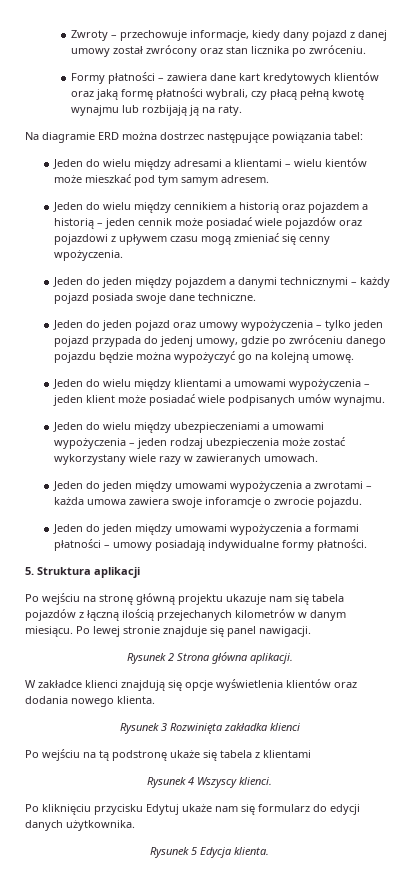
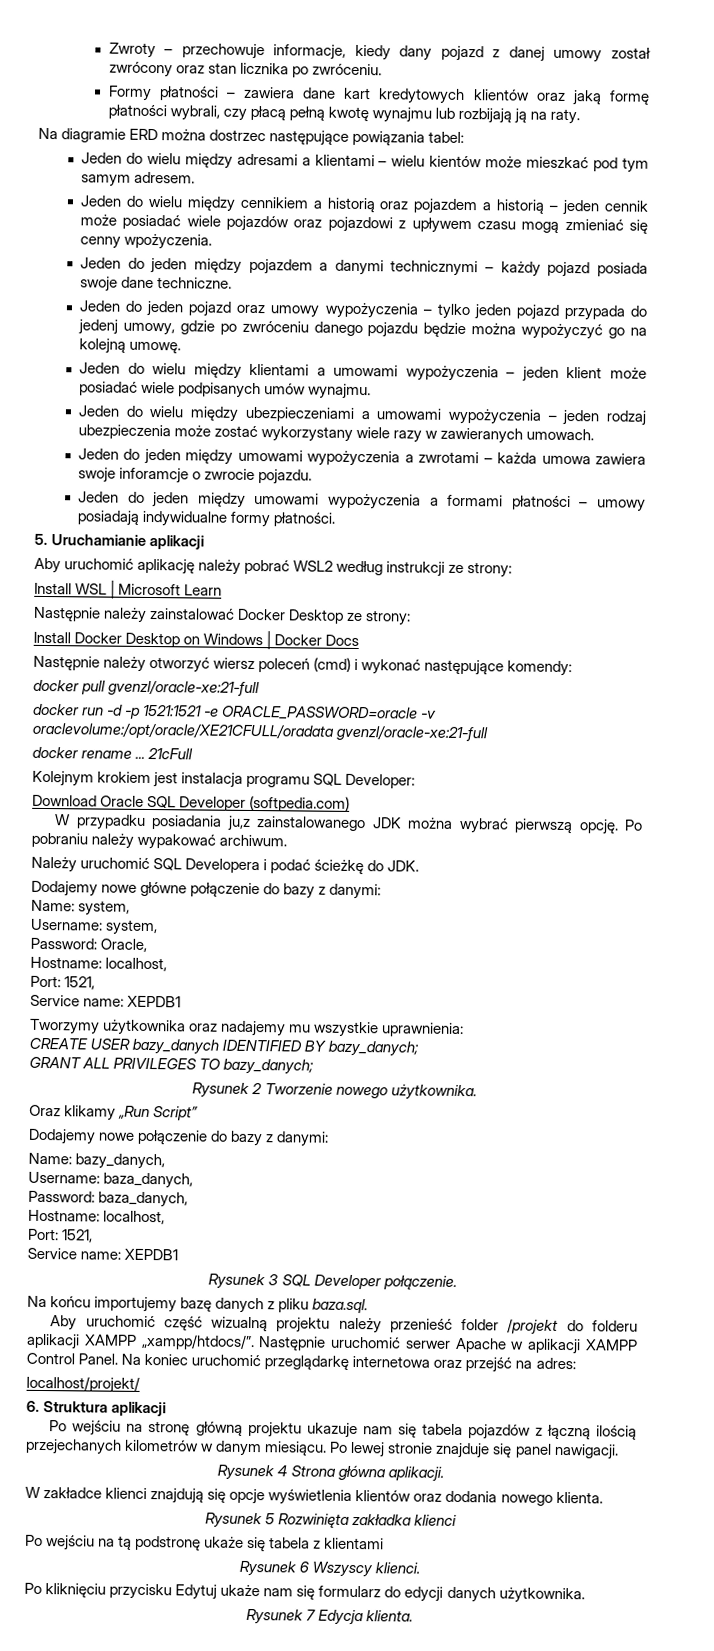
- 5. Struktura aplikacji
+ 5. Uruchamianie aplikacji
+ Aby uruchomić aplikację należy pobrać WSL2 według instrukcji ze strony:
+ Install WSL | Microsoft Learn
+ Następnie należy zainstalować Docker Desktop ze strony:
+ Install Docker Desktop on Windows | Docker Docs
+ Następnie należy otworzyć wiersz poleceń (cmd) i wykonać następujące komendy:
+ docker pull gvenzl/oracle-xe:21-full
+ docker run -d -p 1521:1521 -e ORACLE_PASSWORD=oracle -v oraclevolume:/opt/oracle/XE21CFULL/oradata gvenzl/oracle-xe:21-full
+ docker rename ... 21cFull
+ Kolejnym krokiem jest instalacja programu SQL Developer:
+ Download Oracle SQL Developer (softpedia.com)
+ W przypadku posiadania ju,z zainstalowanego JDK można wybrać pierwszą opcję. Po pobraniu należy wypakować archiwum.
+ Należy uruchomić SQL Developera i podać ścieżkę do JDK.
+ Dodajemy nowe główne połączenie do bazy z danymi:
+ Name: system,
+ Username: system,
+ Password: Oracle,
+ Hostname: localhost,
+ Port: 1521,
+ Service name: XEPDB1
+ Tworzymy użytkownika oraz nadajemy mu wszystkie uprawnienia:
+ CREATE USER bazy_danych IDENTIFIED BY bazy_danych;
+ GRANT ALL PRIVILEGES TO bazy_danych;
+ Rysunek 2 Tworzenie nowego użytkownika.
+ Oraz klikamy „Run Script”
+ Dodajemy nowe połączenie do bazy z danymi:
+ Name: bazy_danych,
+ Username: baza_danych,
+ Password: baza_danych,
+ Hostname: localhost,
+ Port: 1521,
+ Service name: XEPDB1
+ Rysunek 3 SQL Developer połączenie.
+ Na końcu importujemy bazę danych z pliku baza.sql.
+ Aby uruchomić część wizualną projektu należy przenieść folder /projekt do folderu aplikacji XAMPP „xampp/htdocs/”. Następnie uruchomić serwer Apache w aplikacji XAMPP Control Panel. Na koniec uruchomić przeglądarkę internetowa oraz przejść na adres:
+ localhost/projekt/
+ 6. Struktura aplikacji
- Rysunek 2 Strona główna aplikacji.
+ Rysunek 4 Strona główna aplikacji.
- Rysunek 3 Rozwinięta zakładka klienci
+ Rysunek 5 Rozwinięta zakładka klienci
- Rysunek 4 Wszyscy klienci.
+ Rysunek 6 Wszyscy klienci.
- Rysunek 5 Edycja klienta.
+ Rysunek 7 Edycja klienta.

